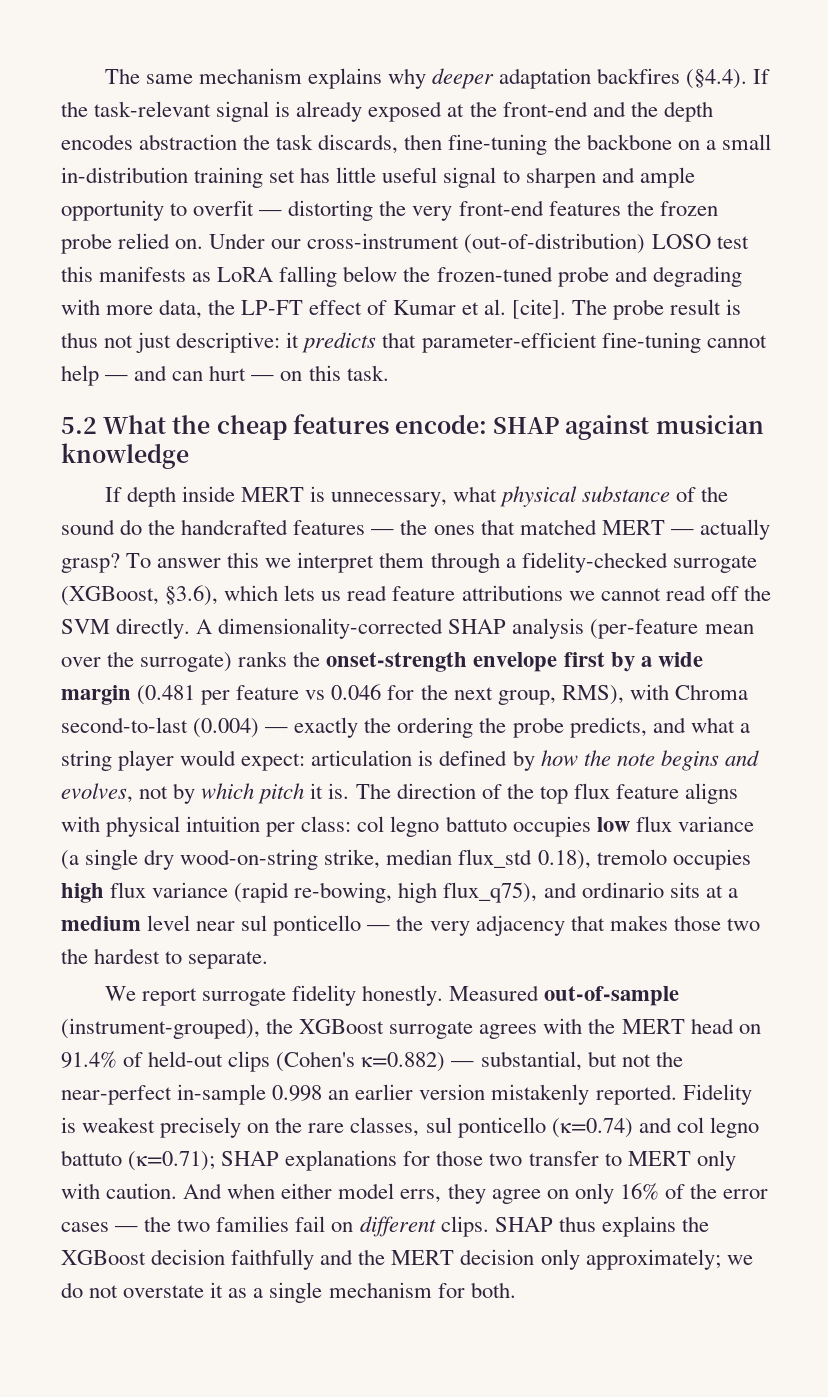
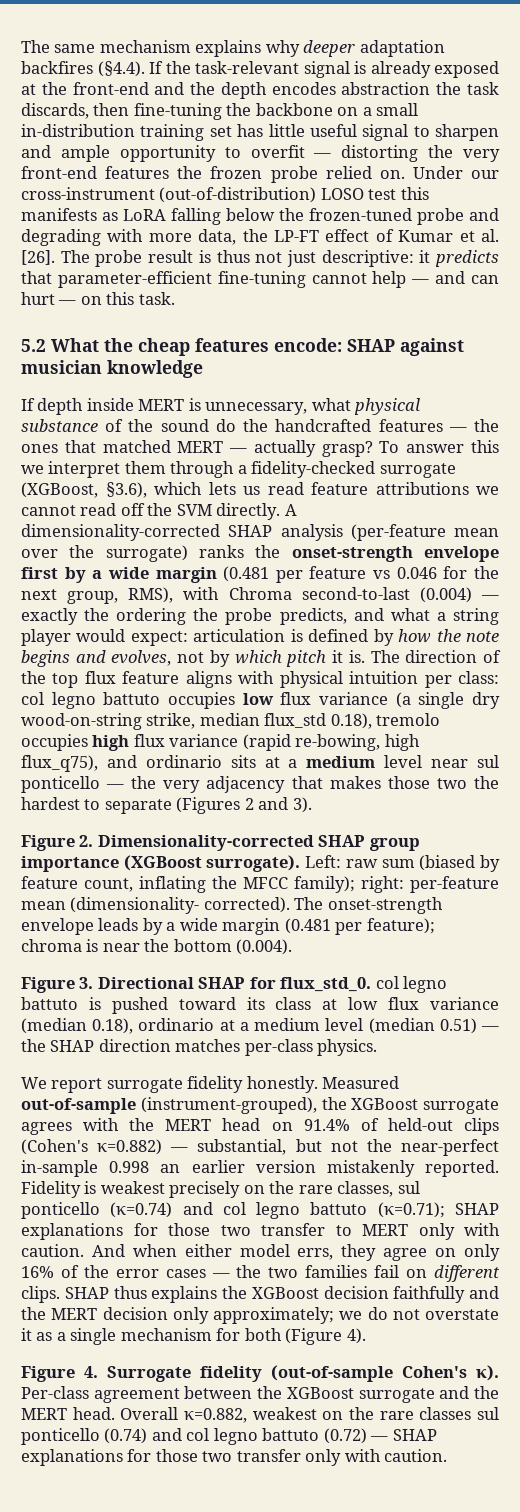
- Under our cross-instrument (out-of-distribution) LOSO test this manifests as LoRA falling below the frozen-tuned probe and degrading with more data, the LP-FT effect of Kumar et al. [cite].
+ Under our cross-instrument (out-of-distribution) LOSO test this manifests as LoRA falling below the frozen-tuned probe and degrading with more data, the LP-FT effect of Kumar et al. [26].
- The direction of the top flux feature aligns with physical intuition per class: col legno battuto occupies low flux variance (a single dry wood-on-string strike, median flux_std 0.18), tremolo occupies high flux variance (rapid re-bowing, high flux_q75), and ordinario sits at a medium level near sul ponticello — the very adjacency that makes those two the hardest to separate.
+ The direction of the top flux feature aligns with physical intuition per class: col legno battuto occupies low flux variance (a single dry wood-on-string strike, median flux_std 0.18), tremolo occupies high flux variance (rapid re-bowing, high flux_q75), and ordinario sits at a medium level near sul ponticello — the very adjacency that makes those two the hardest to separate (Figures 2 and 3).
+ Figure 2. Dimensionality-corrected SHAP group importance (XGBoost surrogate). Left: raw sum (biased by feature count, inflating the MFCC family); right: per-feature mean (dimensionality- corrected). The onset-strength envelope leads by a wide margin (0.481 per feature); chroma is near the bottom (0.004).
+ Figure 3. Directional SHAP for flux_std_0. col legno battuto is pushed toward its class at low flux variance (median 0.18), ordinario at a medium level (median 0.51) — the SHAP direction matches per-class physics.
- SHAP thus explains the XGBoost decision faithfully and the MERT decision only approximately; we do not overstate it as a single mechanism for both.
+ SHAP thus explains the XGBoost decision faithfully and the MERT decision only approximately; we do not overstate it as a single mechanism for both (Figure 4).
+ Figure 4. Surrogate fidelity (out-of-sample Cohen's κ). Per-class agreement between the XGBoost surrogate and the MERT head. Overall κ=0.882, weakest on the rare classes sul ponticello (0.74) and col legno battuto (0.72) — SHAP explanations for those two transfer only with caution.

